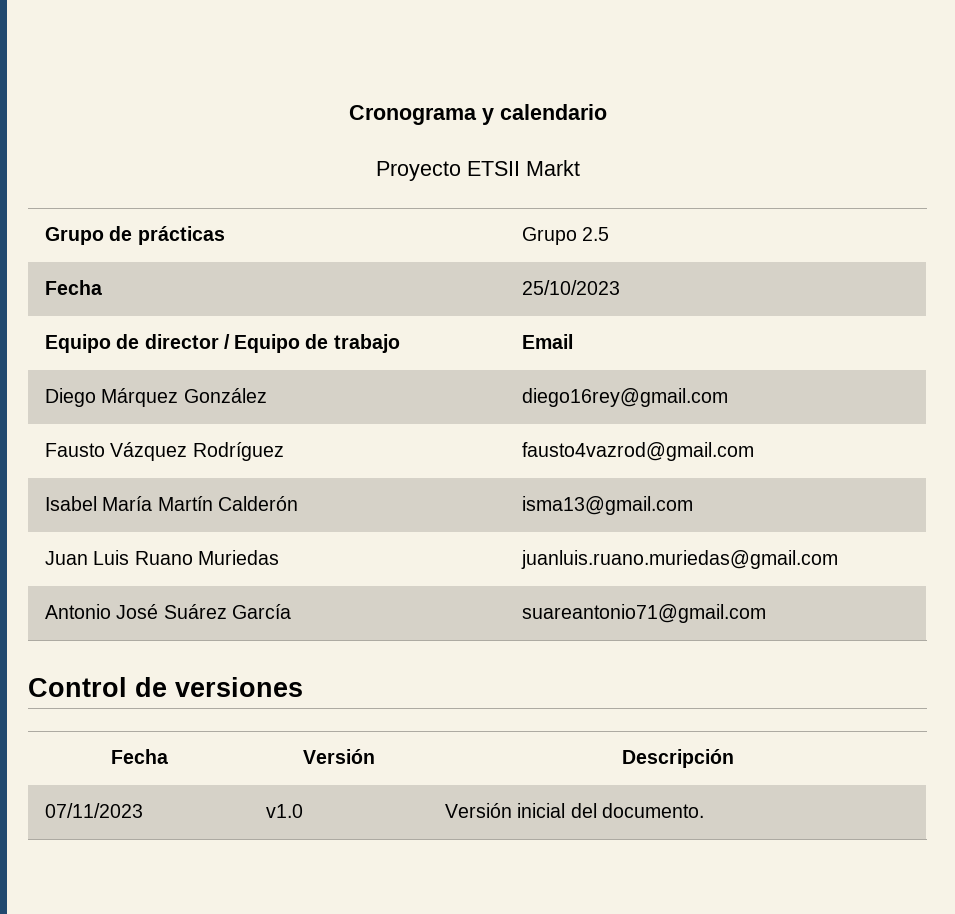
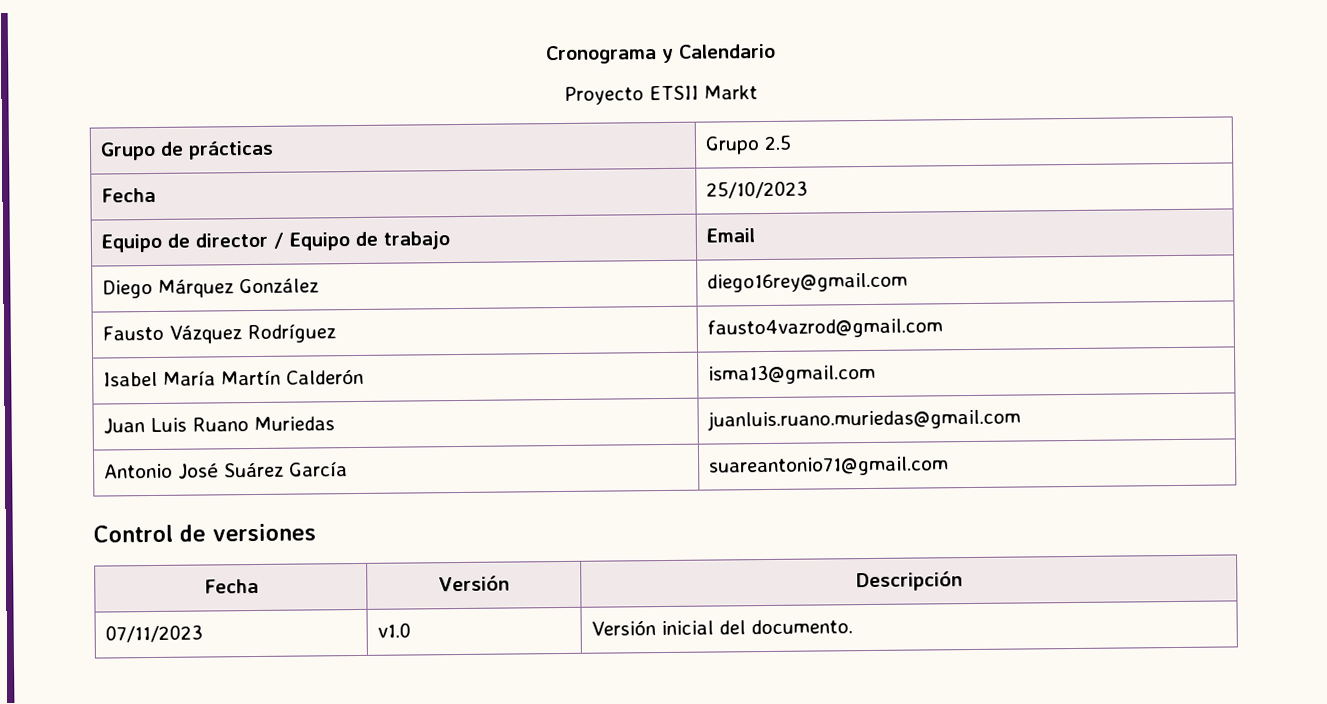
- Cronograma y calendario
+ Cronograma y Calendario

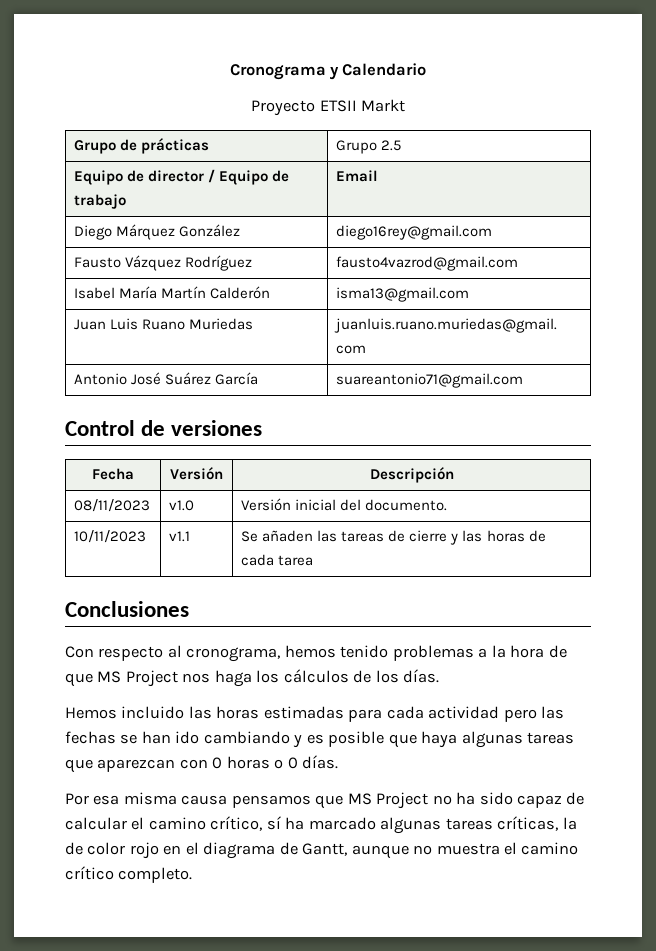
- Fecha | 25/10/2023
- 07/11/2023 | v1.0 | Versión inicial del documento.
+ 08/11/2023 | v1.0 | Versión inicial del documento.
+ 10/11/2023 | v1.1 | Se añaden las tareas de cierre y las horas de cada tarea
+ Conclusiones
+ Con respecto al cronograma, hemos tenido problemas a la hora de que MS Project nos haga los cálculos de los días.
+ Hemos incluido las horas estimadas para cada actividad pero las fechas se han ido cambiando y es posible que haya algunas tareas que aparezcan con 0 horas o 0 días.
+ Por esa misma causa pensamos que MS Project no ha sido capaz de calcular el camino crítico, sí ha marcado algunas tareas críticas, la de color rojo en el diagrama de Gantt, aunque no muestra el camino crítico completo.

